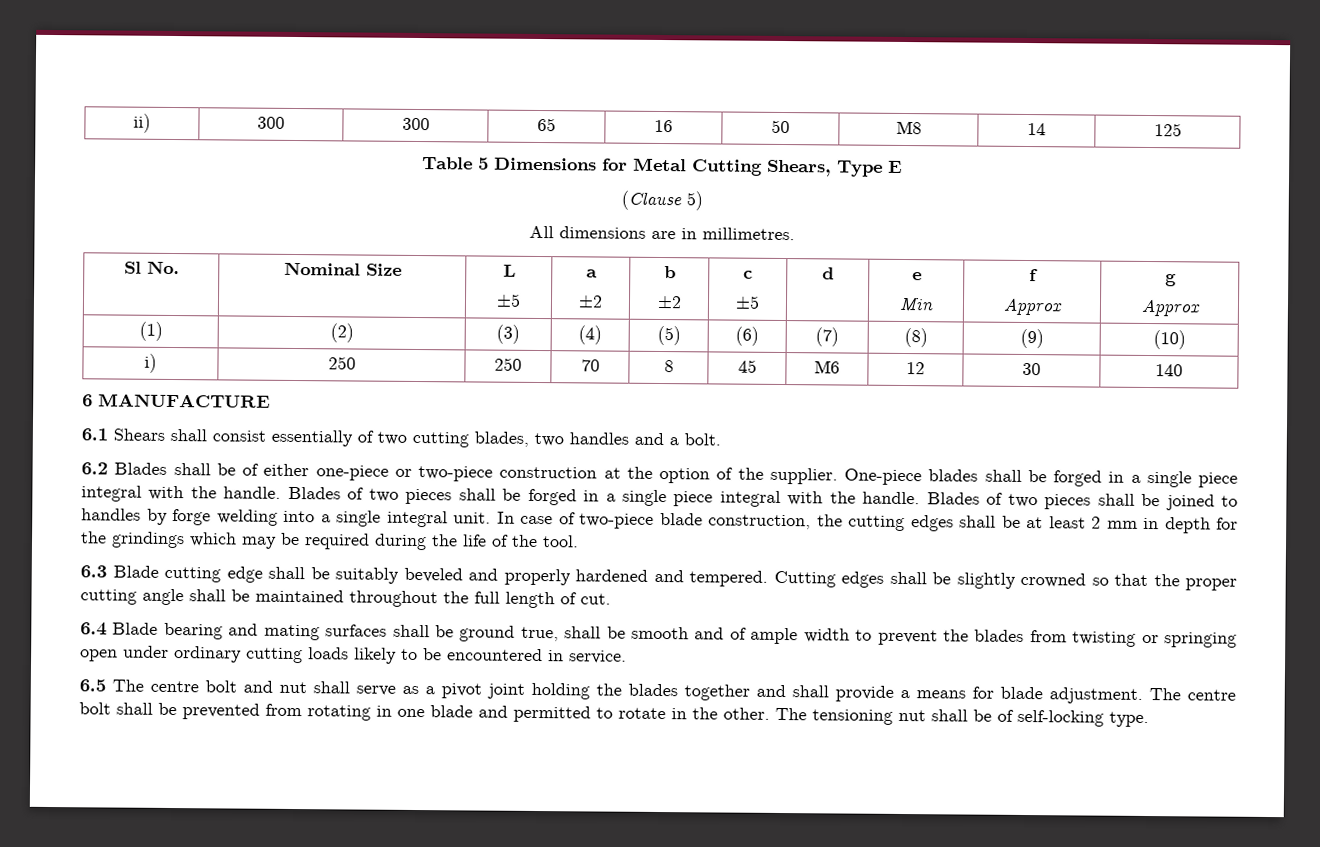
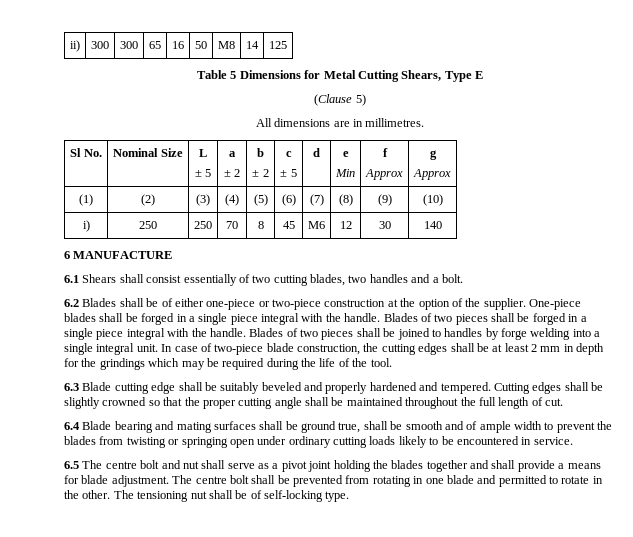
  Sl No. | Nominal Size | L
- ±5 | a
- ±2 | b
- ±2 | c
- ±5 | d | e
+ ± 5 | a
+ ± 2 | b
+ ± 2 | c
+ ± 5 | d | e

